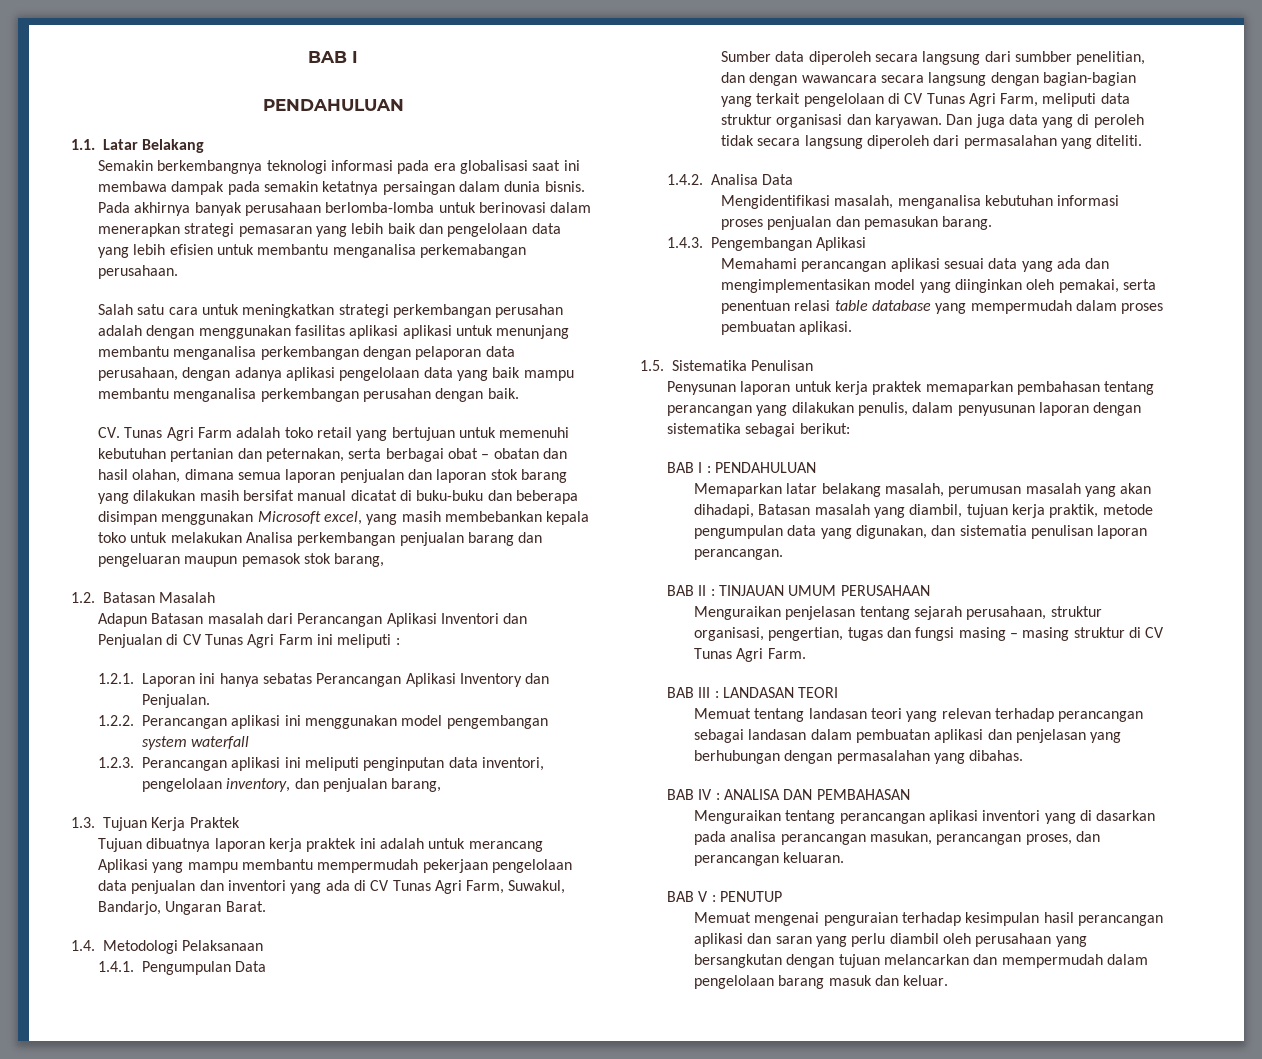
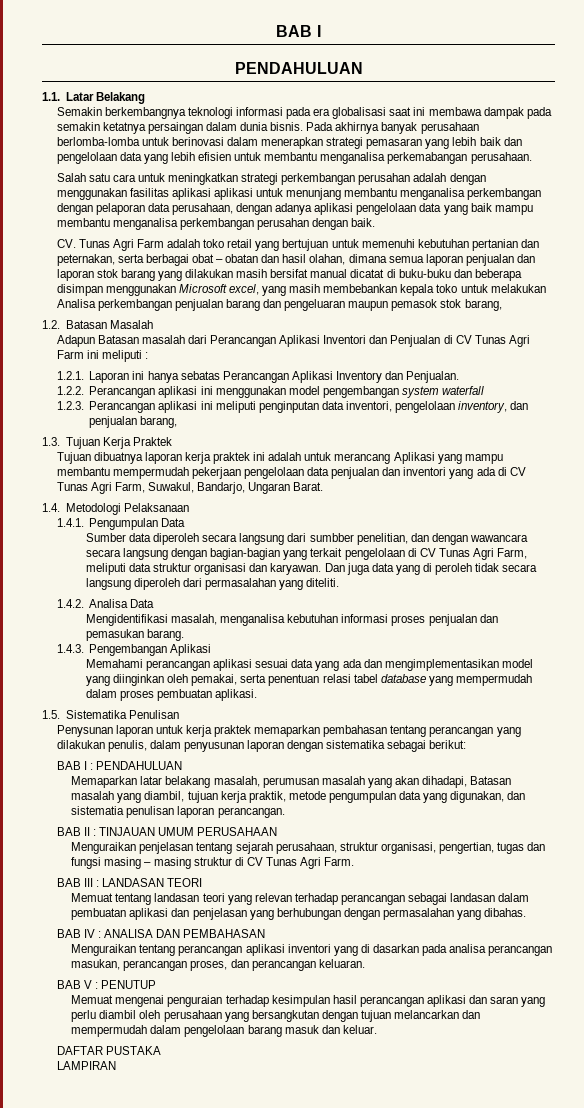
- Memahami perancangan aplikasi sesuai data yang ada dan mengimplementasikan model yang diinginkan oleh pemakai, serta penentuan relasi table database yang mempermudah dalam proses pembuatan aplikasi.
+ Memahami perancangan aplikasi sesuai data yang ada dan mengimplementasikan model yang diinginkan oleh pemakai, serta penentuan relasi tabel database yang mempermudah dalam proses pembuatan aplikasi.
+ DAFTAR PUSTAKA
+ LAMPIRAN

